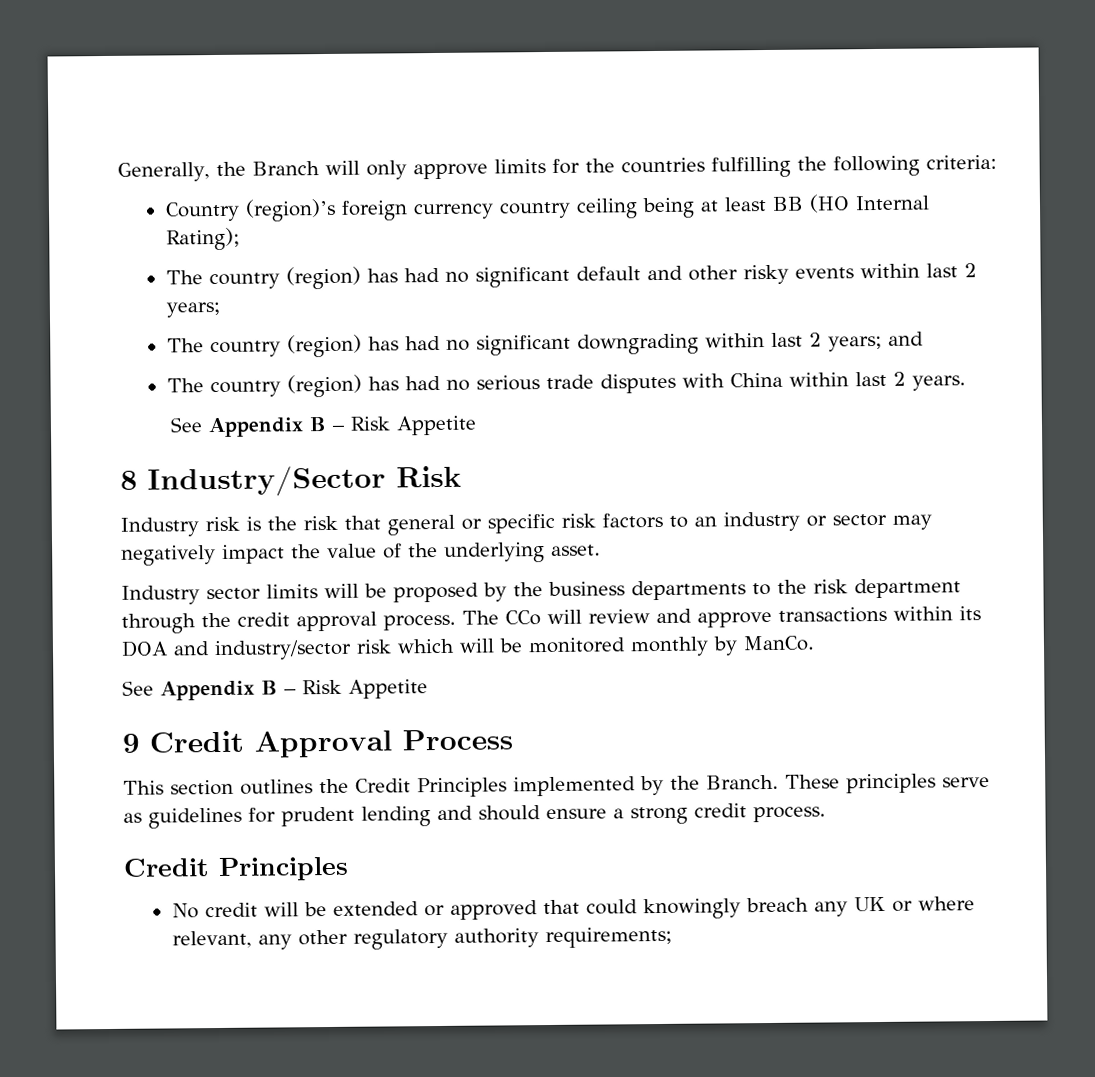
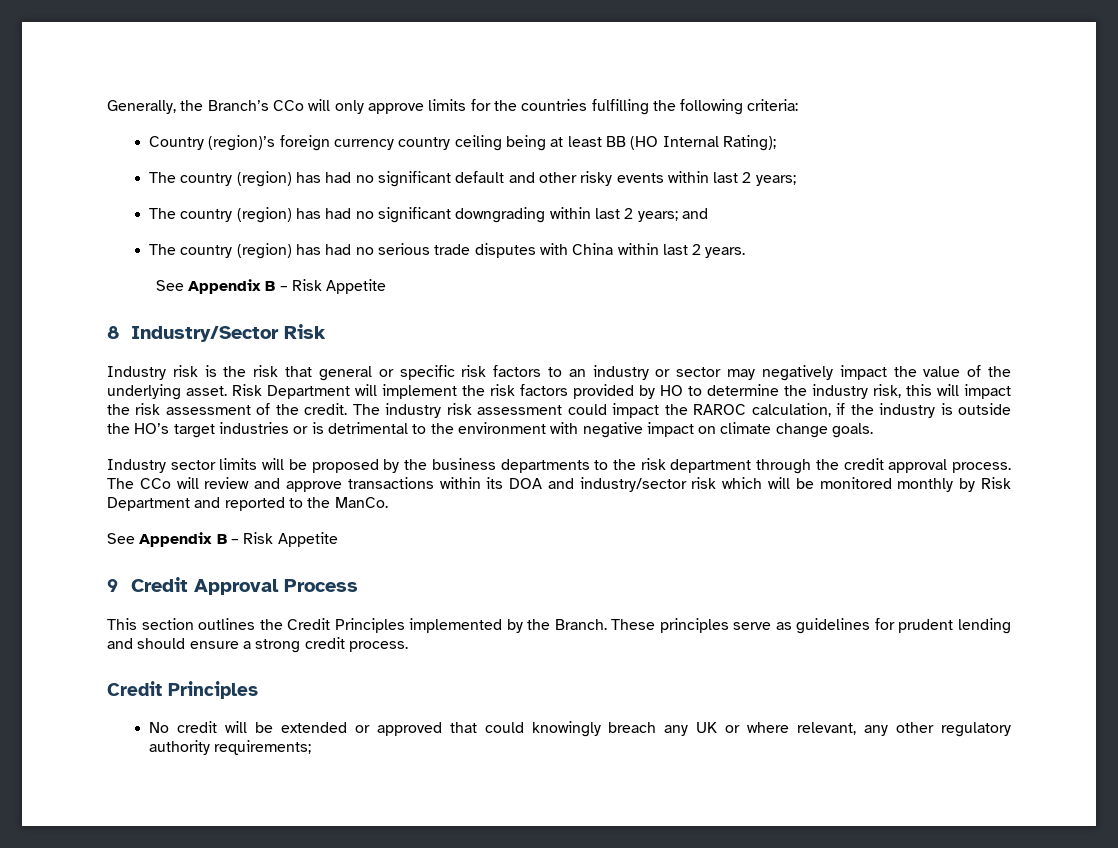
- Generally, the Branch will only approve limits for the countries fulfilling the following criteria:
+ Generally, the Branch’s CCo will only approve limits for the countries fulfilling the following criteria:
+ Risk Department will implement the risk factors provided by HO to determine the industry risk, this will impact the risk assessment of the credit. The industry risk assessment could impact the RAROC calculation, if the industry is outside the HO’s target industries or is detrimental to the environment with negative impact on climate change goals.
- The CCo will review and approve transactions within its DOA and industry/sector risk which will be monitored monthly by ManCo.
+ The CCo will review and approve transactions within its DOA and industry/sector risk which will be monitored monthly by Risk Department and reported to the ManCo.

